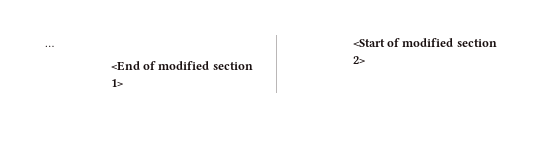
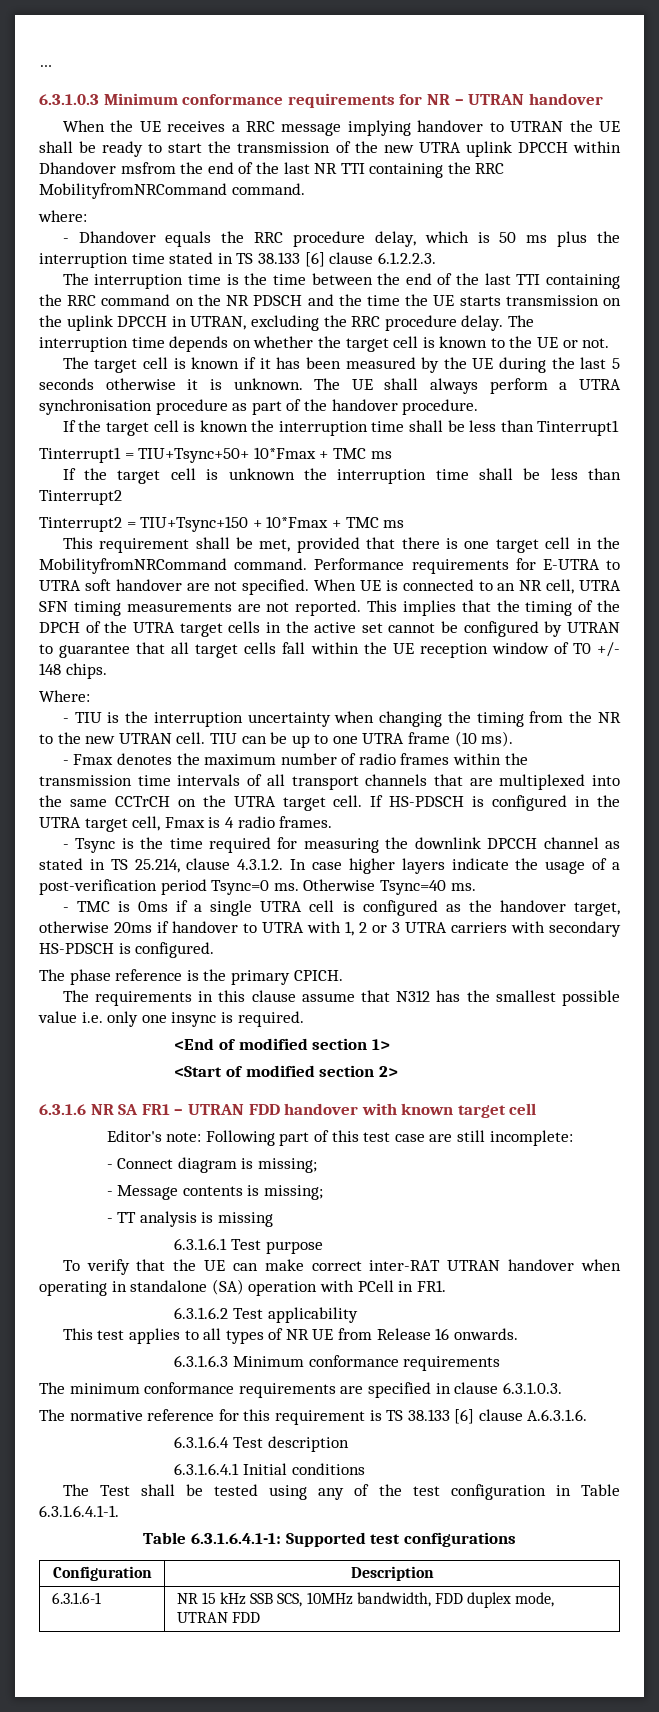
+ 6.3.1.0.3 Minimum conformance requirements for NR – UTRAN handover
+ When the UE receives a RRC message implying handover to UTRAN the UE shall be ready to start the transmission of the new UTRA uplink DPCCH within Dhandover msfrom the end of the last NR TTI containing the RRC MobilityfromNRCommand command.
+ where:
+ - Dhandover equals the RRC procedure delay, which is 50 ms plus the interruption time stated in TS 38.133 [6] clause 6.1.2.2.3.
+ The interruption time is the time between the end of the last TTI containing the RRC command on the NR PDSCH and the time the UE starts transmission on the uplink DPCCH in UTRAN, excluding the RRC procedure delay. The interruption time depends on whether the target cell is known to the UE or not.
+ The target cell is known if it has been measured by the UE during the last 5 seconds otherwise it is unknown. The UE shall always perform a UTRA synchronisation procedure as part of the handover procedure.
+ If the target cell is known the interruption time shall be less than Tinterrupt1
+ Tinterrupt1 = TIU+Tsync+50+ 10*Fmax + TMC ms
+ If the target cell is unknown the interruption time shall be less than Tinterrupt2
+ Tinterrupt2 = TIU+Tsync+150 + 10*Fmax + TMC ms
+ This requirement shall be met, provided that there is one target cell in the MobilityfromNRCommand command. Performance requirements for E-UTRA to UTRA soft handover are not specified. When UE is connected to an NR cell, UTRA SFN timing measurements are not reported. This implies that the timing of the DPCH of the UTRA target cells in the active set cannot be configured by UTRAN to guarantee that all target cells fall within the UE reception window of T0 +/- 148 chips.
+ Where:
+ - TIU is the interruption uncertainty when changing the timing from the NR to the new UTRAN cell. TIU can be up to one UTRA frame (10 ms).
+ - Fmax denotes the maximum number of radio frames within the transmission time intervals of all transport channels that are multiplexed into the same CCTrCH on the UTRA target cell. If HS-PDSCH is configured in the UTRA target cell, Fmax is 4 radio frames.
+ - Tsync is the time required for measuring the downlink DPCCH channel as stated in TS 25.214, clause 4.3.1.2. In case higher layers indicate the usage of a post-verification period Tsync=0 ms. Otherwise Tsync=40 ms.
+ - TMC is 0ms if a single UTRA cell is configured as the handover target, otherwise 20ms if handover to UTRA with 1, 2 or 3 UTRA carriers with secondary HS-PDSCH is configured.
+ The phase reference is the primary CPICH.
+ The requirements in this clause assume that N312 has the smallest possible value i.e. only one insync is required.
+ 6.3.1.6 NR SA FR1 – UTRAN FDD handover with known target cell
+ Editor's note: Following part of this test case are still incomplete:
+ - Connect diagram is missing;
+ - Message contents is missing;
+ - TT analysis is missing
+ 6.3.1.6.1 Test purpose
+ To verify that the UE can make correct inter-RAT UTRAN handover when operating in standalone (SA) operation with PCell in FR1.
+ 6.3.1.6.2 Test applicability
+ This test applies to all types of NR UE from Release 16 onwards.
+ 6.3.1.6.3 Minimum conformance requirements
+ The minimum conformance requirements are specified in clause 6.3.1.0.3.
+ The normative reference for this requirement is TS 38.133 [6] clause A.6.3.1.6.
+ 6.3.1.6.4 Test description
+ 6.3.1.6.4.1 Initial conditions
+ The Test shall be tested using any of the test configuration in Table 6.3.1.6.4.1-1.
+ Table 6.3.1.6.4.1-1: Supported test configurations
+ Configuration | Description
+ 6.3.1.6-1 | NR 15 kHz SSB SCS, 10MHz bandwidth, FDD duplex mode, UTRAN FDD

